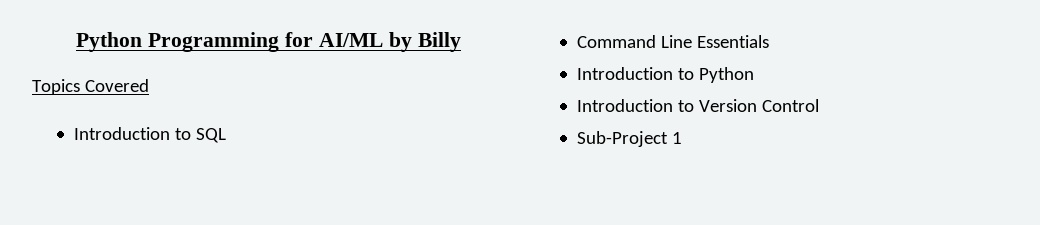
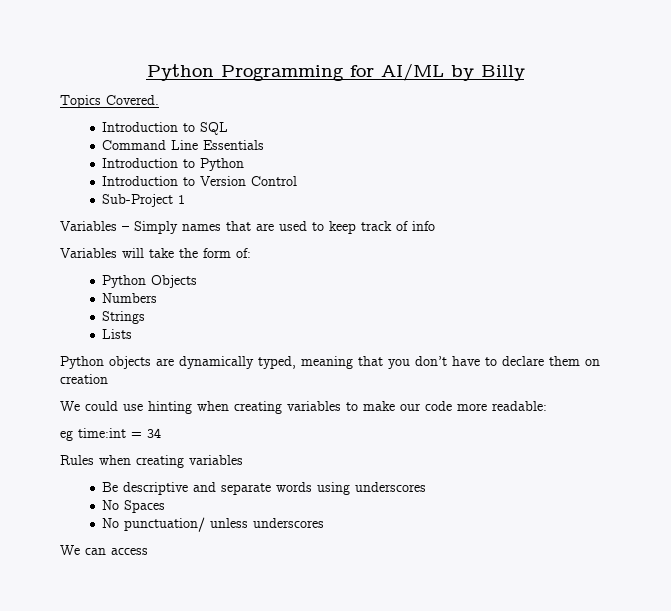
- Topics Covered
+ Topics Covered.
+ Variables – Simply names that are used to keep track of info
+ Variables will take the form of:
+ Python Objects
+ Numbers
+ Strings
+ Lists
+ Python objects are dynamically typed, meaning that you don’t have to declare them on creation
+ We could use hinting when creating variables to make our code more readable:
+ eg time:int = 34
+ Rules when creating variables
+ Be descriptive and separate words using underscores
+ No Spaces
+ No punctuation/ unless underscores
+ We can access

